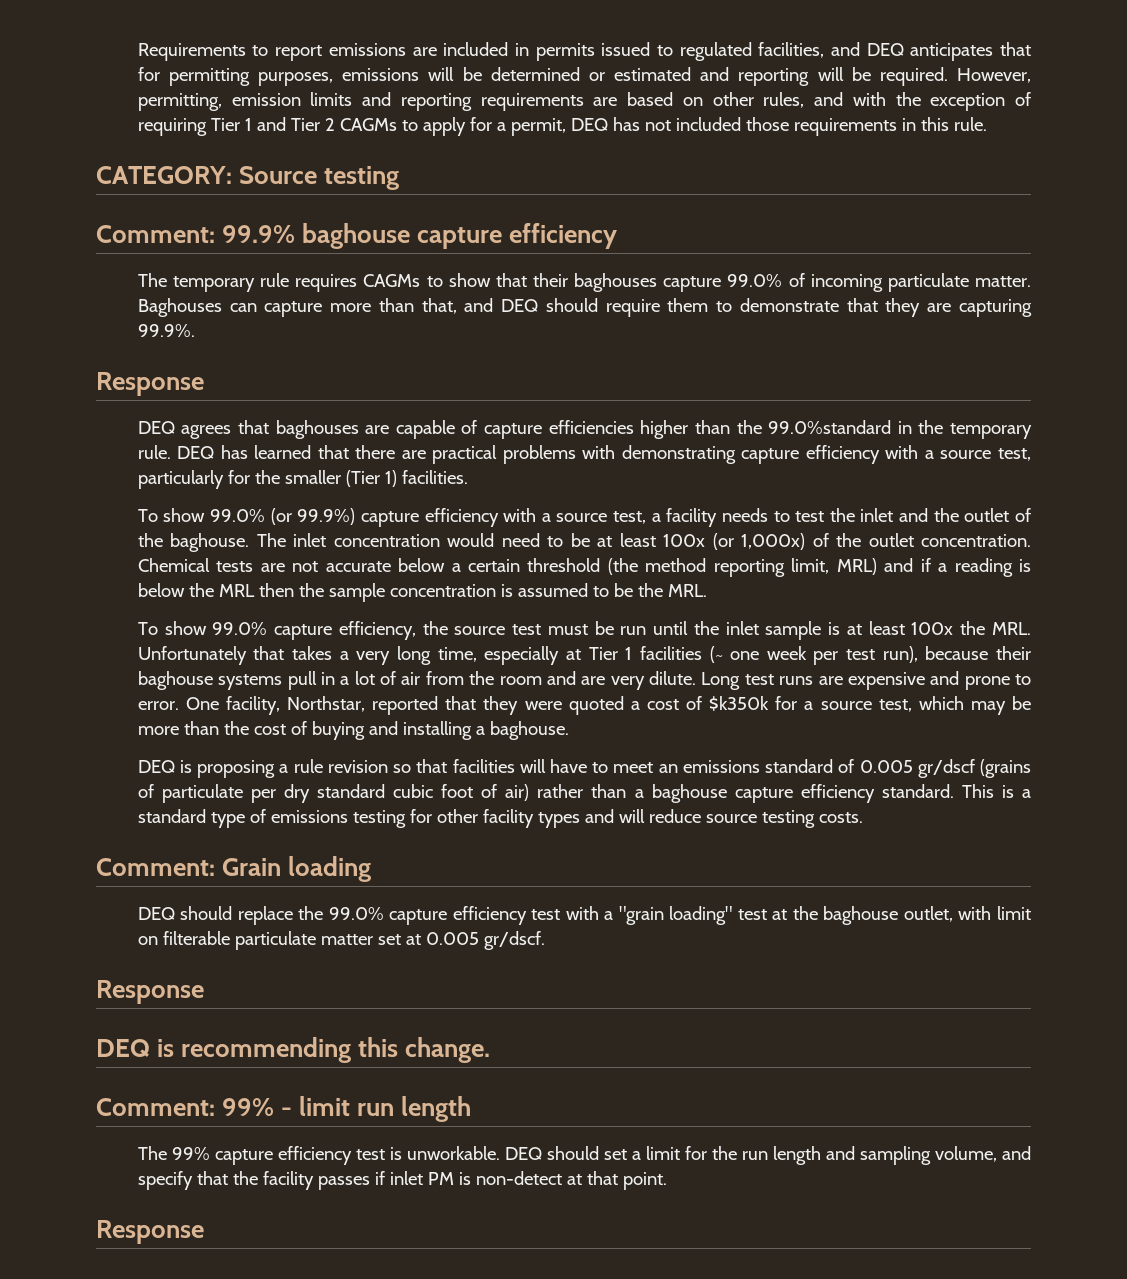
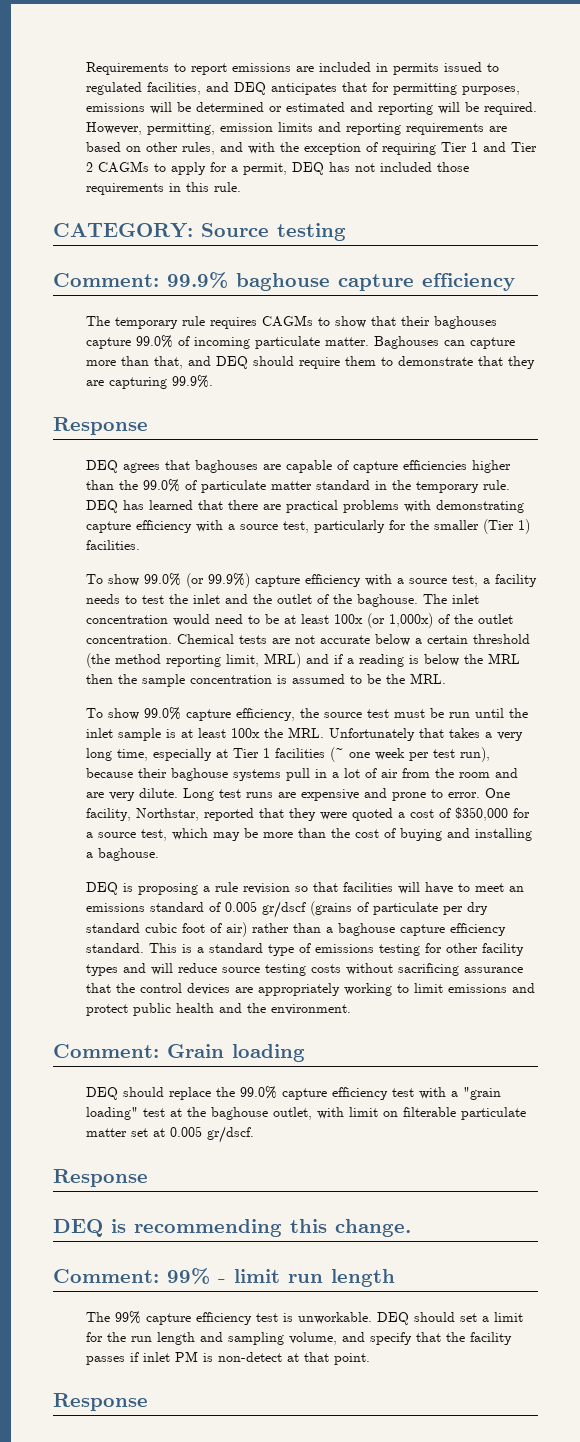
- DEQ agrees that baghouses are capable of capture efficiencies higher than the 99.0%standard in the temporary rule.
+ DEQ agrees that baghouses are capable of capture efficiencies higher than the 99.0% of particulate matter standard in the temporary rule.
- One facility, Northstar, reported that they were quoted a cost of $k350k for a source test, which may be more than the cost of buying and installing a baghouse.
+ One facility, Northstar, reported that they were quoted a cost of $350,000 for a source test, which may be more than the cost of buying and installing a baghouse.
- This is a standard type of emissions testing for other facility types and will reduce source testing costs.
+ This is a standard type of emissions testing for other facility types and will reduce source testing costs without sacrificing assurance that the control devices are appropriately working to limit emissions and protect public health and the environment.

